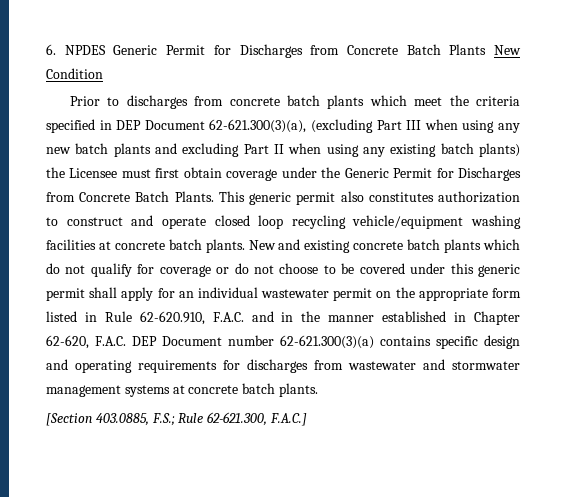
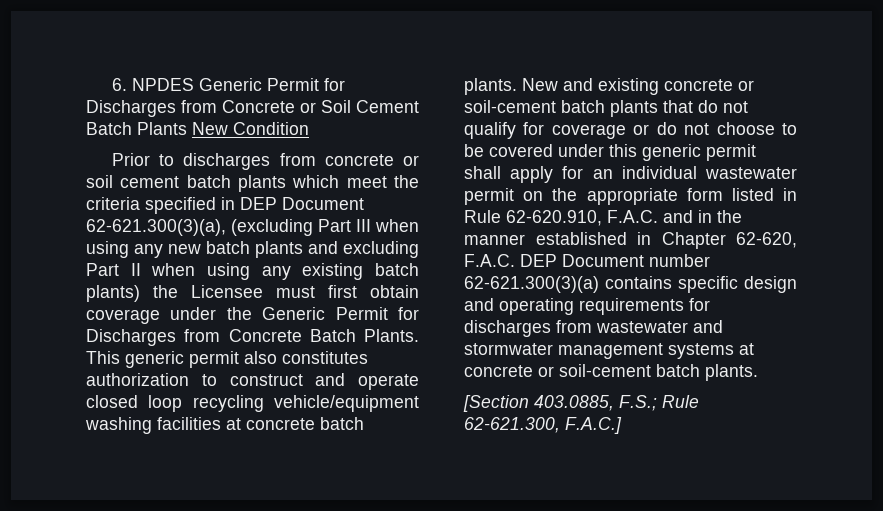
- 6. NPDES Generic Permit for Discharges from Concrete Batch Plants New Condition
+ 6. NPDES Generic Permit for Discharges from Concrete or Soil Cement Batch Plants New Condition
- Prior to discharges from concrete batch plants which meet the criteria specified in DEP Document 62-621.300(3)(a), (excluding Part III when using any new batch plants and excluding Part II when using any existing batch plants) the Licensee must first obtain coverage under the Generic Permit for Discharges from Concrete Batch Plants.
+ Prior to discharges from concrete or soil cement batch plants which meet the criteria specified in DEP Document 62-621.300(3)(a), (excluding Part III when using any new batch plants and excluding Part II when using any existing batch plants) the Licensee must first obtain coverage under the Generic Permit for Discharges from Concrete Batch Plants.
- New and existing concrete batch plants which do not qualify for coverage or do not choose to be covered under this generic permit shall apply for an individual wastewater permit on the appropriate form listed in Rule 62-620.910, F.A.C. and in the manner established in Chapter 62-620, F.A.C. DEP Document number 62-621.300(3)(a) contains specific design and operating requirements for discharges from wastewater and stormwater management systems at concrete batch plants.
+ New and existing concrete or soil-cement batch plants that do not qualify for coverage or do not choose to be covered under this generic permit shall apply for an individual wastewater permit on the appropriate form listed in Rule 62-620.910, F.A.C. and in the manner established in Chapter 62-620, F.A.C. DEP Document number 62-621.300(3)(a) contains specific design and operating requirements for discharges from wastewater and stormwater management systems at concrete or soil-cement batch plants.

